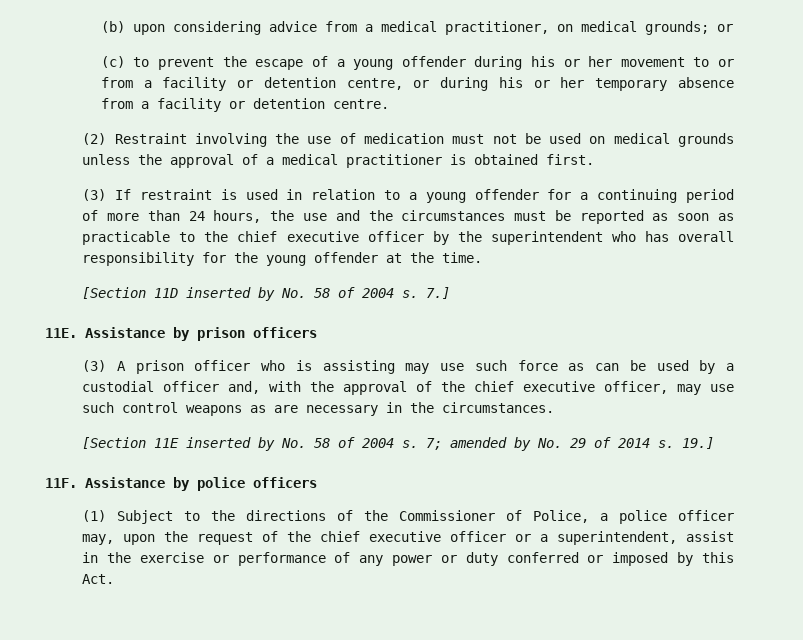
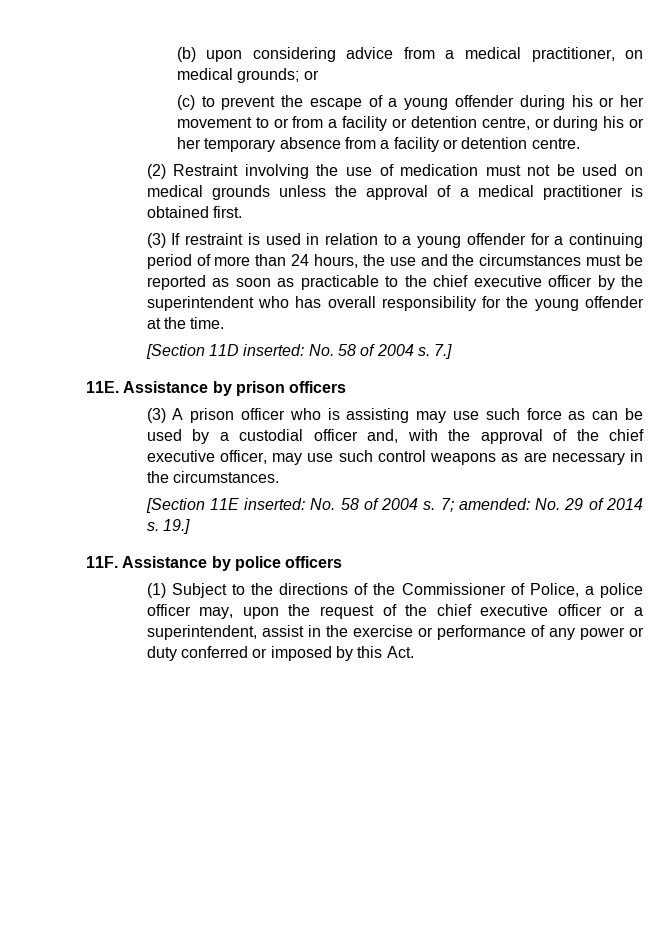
- [Section 11D inserted by No. 58 of 2004 s.
+ [Section 11D inserted: No. 58 of 2004 s.
- [Section 11E inserted by No. 58 of 2004 s.
+ [Section 11E inserted: No. 58 of 2004 s.
- 7; amended by No. 29 of 2014 s.
+ 7; amended: No. 29 of 2014 s.

